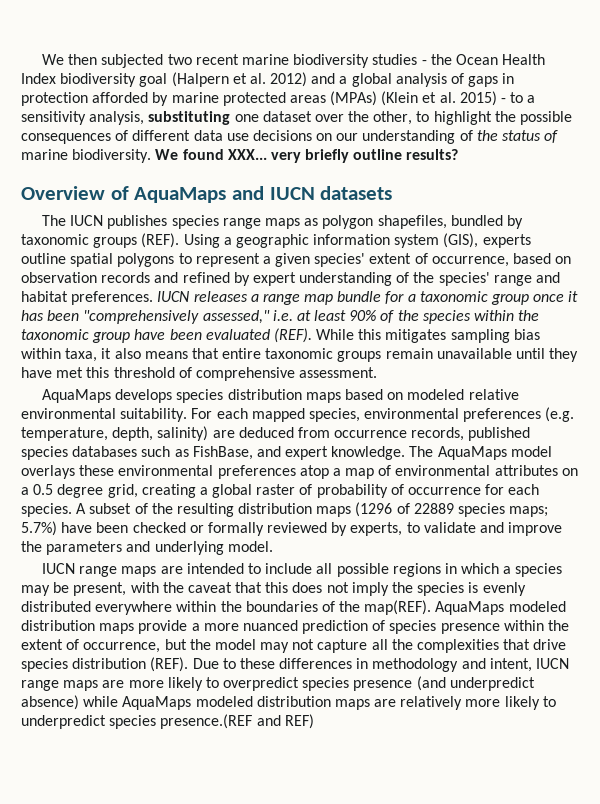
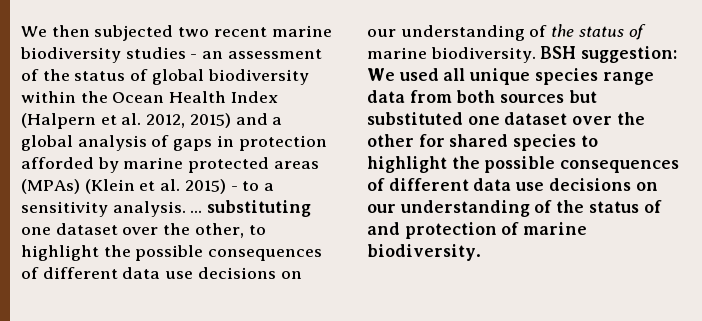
- We then subjected two recent marine biodiversity studies - the Ocean Health Index biodiversity goal (Halpern et al. 2012) and a global analysis of gaps in protection afforded by marine protected areas (MPAs) (Klein et al. 2015) - to a sensitivity analysis, substituting one dataset over the other, to highlight the possible consequences of different data use decisions on our understanding of the status of marine biodiversity.
+ We then subjected two recent marine biodiversity studies - an assessment of the status of global biodiversity within the Ocean Health Index (Halpern et al. 2012, 2015) and a global analysis of gaps in protection afforded by marine protected areas (MPAs) (Klein et al. 2015) - to a sensitivity analysis. ... substituting one dataset over the other, to highlight the possible consequences of different data use decisions on our understanding of the status of marine biodiversity.
- We found XXX... very briefly outline results?
- Overview of AquaMaps and IUCN datasets
- The IUCN publishes species range maps as polygon shapefiles, bundled by taxonomic groups (REF). Using a geographic information system (GIS), experts outline spatial polygons to represent a given species' extent of occurrence, based on observation records and refined by expert understanding of the species' range and habitat preferences. IUCN releases a range map bundle for a taxonomic group once it has been "comprehensively assessed," i.e. at least 90% of the species within the taxonomic group have been evaluated (REF). While this mitigates sampling bias within taxa, it also means that entire taxonomic groups remain unavailable until they have met this threshold of comprehensive assessment.
- AquaMaps develops species distribution maps based on modeled relative environmental suitability. For each mapped species, environmental preferences (e.g. temperature, depth, salinity) are deduced from occurrence records, published species databases such as FishBase, and expert knowledge. The AquaMaps model overlays these environmental preferences atop a map of environmental attributes on a 0.5 degree grid, creating a global raster of probability of occurrence for each species. A subset of the resulting distribution maps (1296 of 22889 species maps; 5.7%) have been checked or formally reviewed by experts, to validate and improve the parameters and underlying model.
- IUCN range maps are intended to include all possible regions in which a species may be present, with the caveat that this does not imply the species is evenly distributed everywhere within the boundaries of the map(REF). AquaMaps modeled distribution maps provide a more nuanced prediction of species presence within the extent of occurrence, but the model may not capture all the complexities that drive species distribution (REF). Due to these differences in methodology and intent, IUCN range maps are more likely to overpredict species presence (and underpredict absence) while AquaMaps modeled distribution maps are relatively more likely to underpredict species presence.(REF and REF)
+ BSH suggestion: We used all unique species range data from both sources but substituted one dataset over the other for shared species to highlight the possible consequences of different data use decisions on our understanding of the status of and protection of marine biodiversity.

